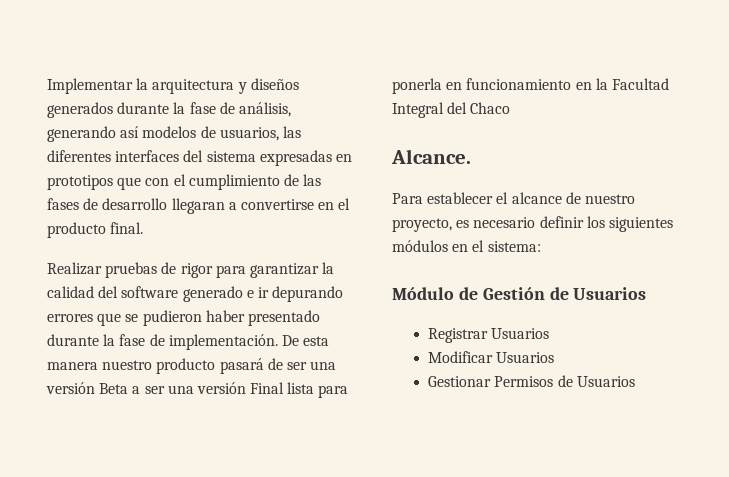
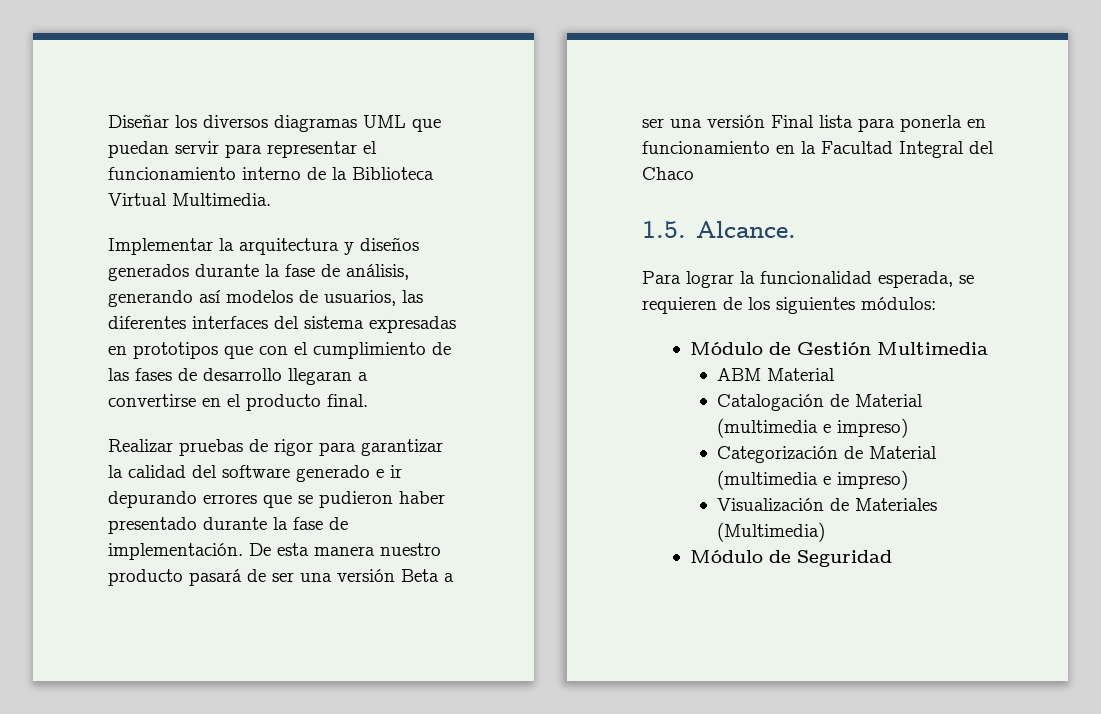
+ Diseñar los diversos diagramas UML que puedan servir para representar el funcionamiento interno de la Biblioteca Virtual Multimedia.
- Alcance.
+ 1.5. Alcance.
- Para establecer el alcance de nuestro proyecto, es necesario definir los siguientes módulos en el sistema:
- Módulo de Gestión de Usuarios
- Registrar Usuarios
- Modificar Usuarios
- Gestionar Permisos de Usuarios
+ Para lograr la funcionalidad esperada, se requieren de los siguientes módulos:
+ Módulo de Gestión Multimedia
+ ABM Material
+ Catalogación de Material (multimedia e impreso)
+ Categorización de Material (multimedia e impreso)
+ Visualización de Materiales (Multimedia)
+ Módulo de Seguridad

